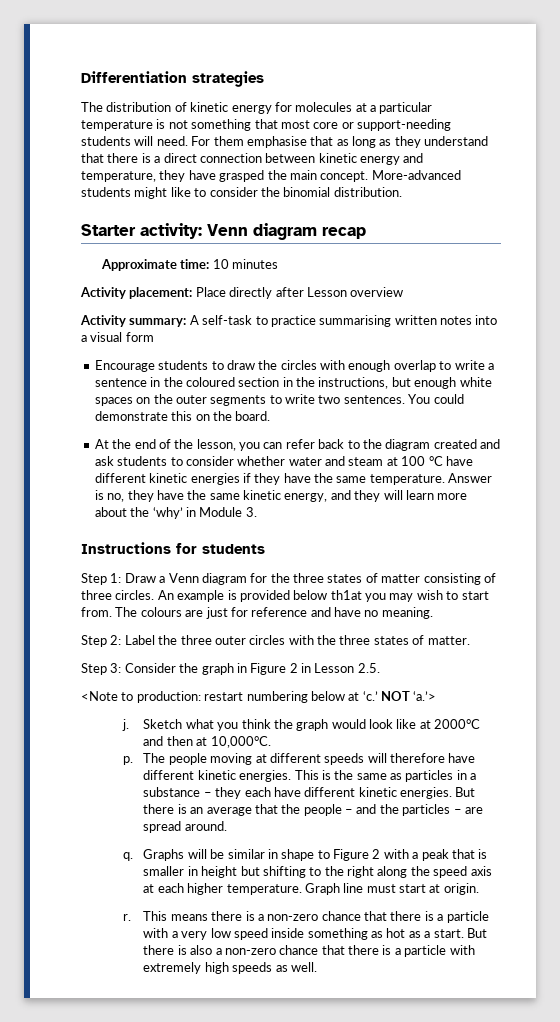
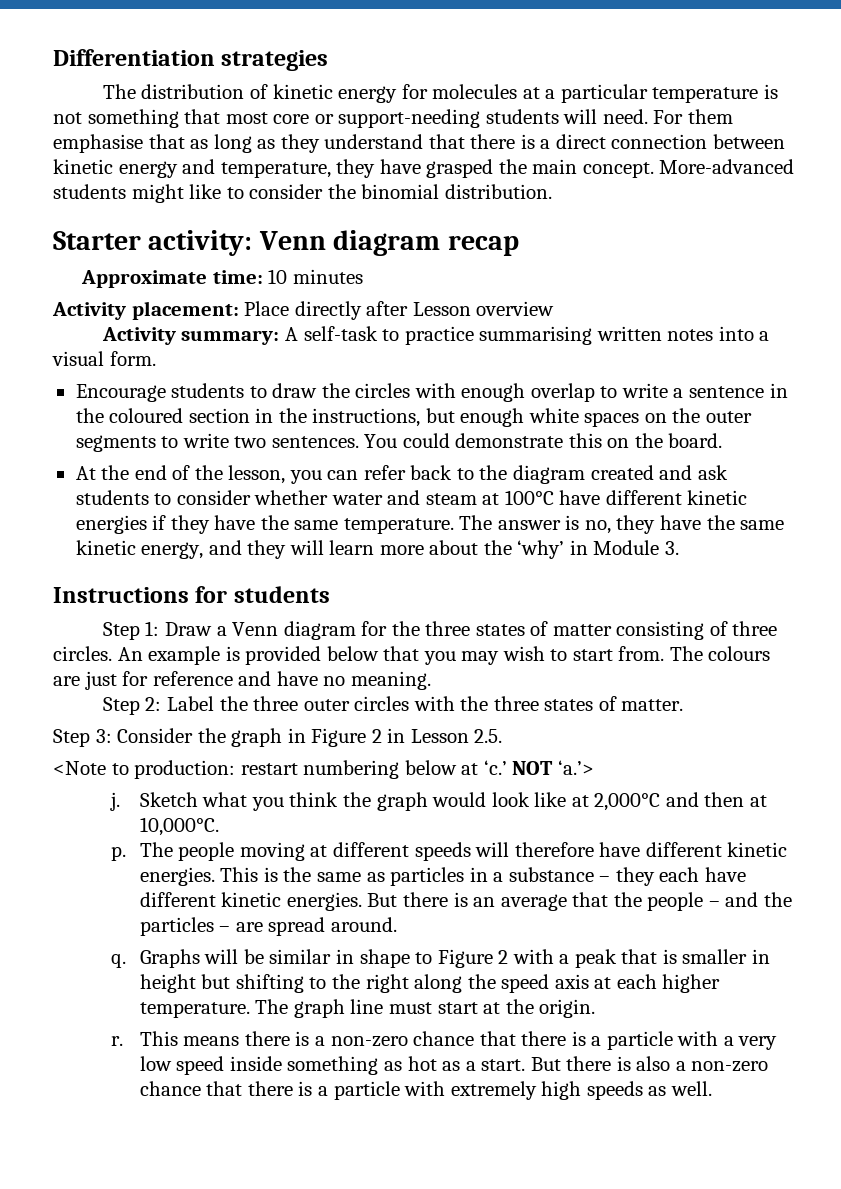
- Activity summary: A self-task to practice summarising written notes into a visual form
+ Activity summary: A self-task to practice summarising written notes into a visual form.
- At the end of the lesson, you can refer back to the diagram created and ask students to consider whether water and steam at 100 °C have different kinetic energies if they have the same temperature.
+ At the end of the lesson, you can refer back to the diagram created and ask students to consider whether water and steam at 100°C have different kinetic energies if they have the same temperature.
- Answer is no, they have the same kinetic energy, and they will learn more about the ‘why’ in Module 3.
+ The answer is no, they have the same kinetic energy, and they will learn more about the ‘why’ in Module 3.
- An example is provided below th1at you may wish to start from.
+ An example is provided below that you may wish to start from.
- Sketch what you think the graph would look like at 2000°C and then at 10,000°C.
+ Sketch what you think the graph would look like at 2,000°C and then at 10,000°C.
- Graph line must start at origin.
+ The graph line must start at the origin.

